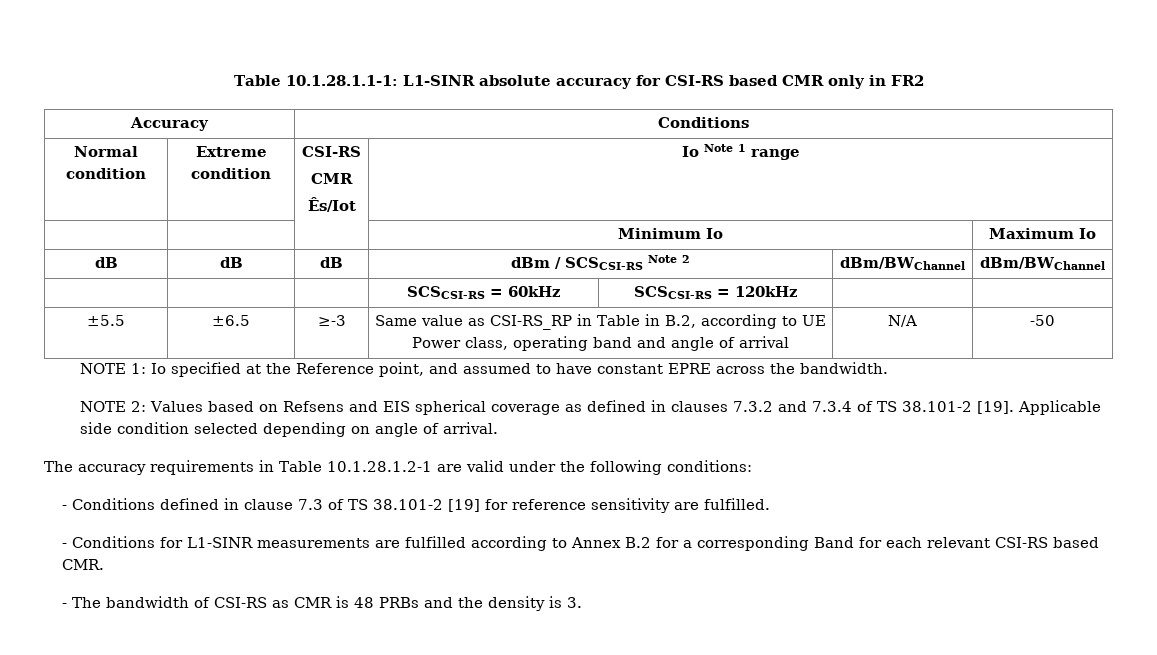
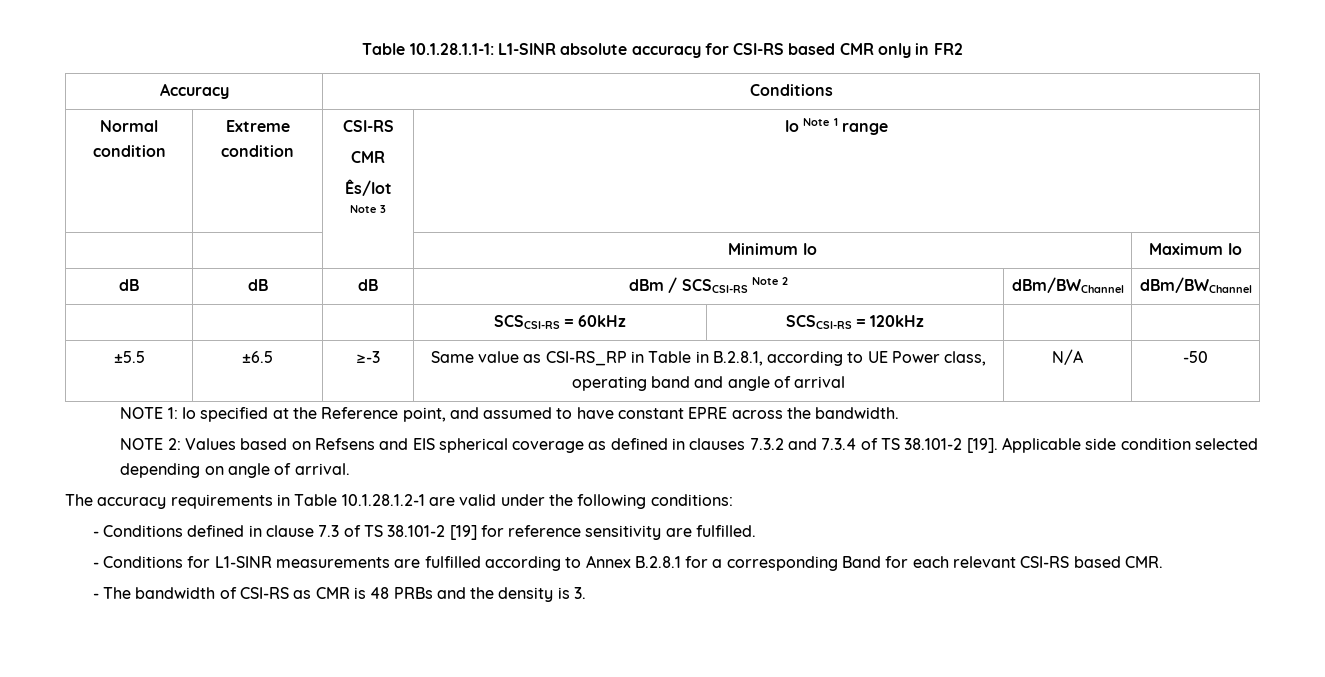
  Normal condition | Extreme condition | CSI-RS
  CMR
- Ês/Iot | Io Note 1 range
+ Ês/Iot Note 3 | Io Note 1 range
- ±5.5 | ±6.5 | ≥-3 | Same value as CSI-RS_RP in Table in B.2, according to UE Power class, operating band and angle of arrival | N/A | -50
+ ±5.5 | ±6.5 | ≥-3 | Same value as CSI-RS_RP in Table in B.2.8.1, according to UE Power class, operating band and angle of arrival | N/A | -50
- - Conditions for L1-SINR measurements are fulfilled according to Annex B.2 for a corresponding Band for each relevant CSI-RS based CMR.
+ - Conditions for L1-SINR measurements are fulfilled according to Annex B.2.8.1 for a corresponding Band for each relevant CSI-RS based CMR.

